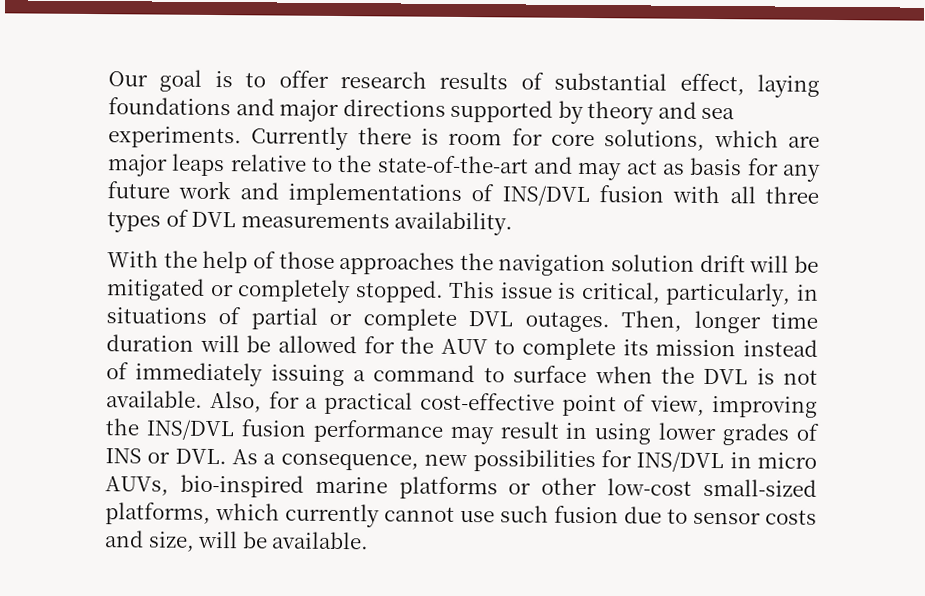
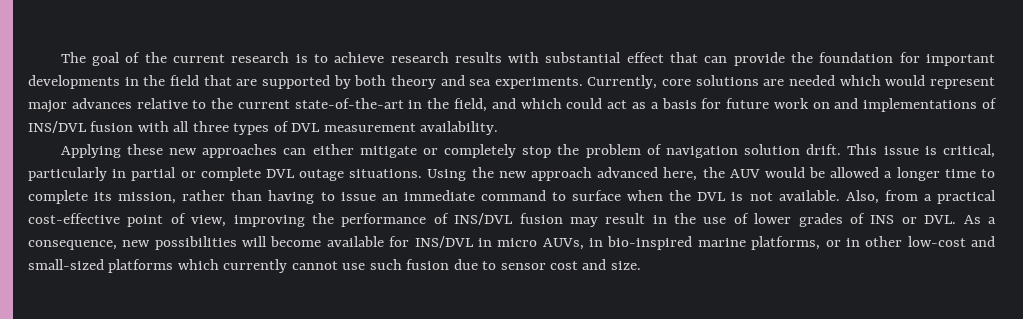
- Our goal is to offer research results of substantial effect, laying foundations and major directions supported by theory and sea experiments.
+ The goal of the current research is to achieve research results with substantial effect that can provide the foundation for important developments in the field that are supported by both theory and sea experiments.
- Currently there is room for core solutions, which are major leaps relative to the state-of-the-art and may act as basis for any future work and implementations of INS/DVL fusion with all three types of DVL measurements availability.
+ Currently, core solutions are needed which would represent major advances relative to the current state-of-the-art in the field, and which could act as a basis for future work on and implementations of INS/DVL fusion with all three types of DVL measurement availability.
- With the help of those approaches the navigation solution drift will be mitigated or completely stopped. This issue is critical, particularly, in situations of partial or complete DVL outages. Then, longer time duration will be allowed for the AUV to complete its mission instead of immediately issuing a command to surface when the DVL is not available.
+ Applying these new approaches can either mitigate or completely stop the problem of navigation solution drift. This issue is critical, particularly in partial or complete DVL outage situations. Using the new approach advanced here, the AUV would be allowed a longer time to complete its mission, rather than having to issue an immediate command to surface when the DVL is not available.
- Also, for a practical cost-effective point of view, improving the INS/DVL fusion performance may result in using lower grades of INS or DVL. As a consequence, new possibilities for INS/DVL in micro AUVs, bio-inspired marine platforms or other low-cost small-sized platforms, which currently cannot use such fusion due to sensor costs and size, will be available.
+ Also, from a practical cost-effective point of view, improving the performance of INS/DVL fusion may result in the use of lower grades of INS or DVL. As a consequence, new possibilities will become available for INS/DVL in micro AUVs, in bio-inspired marine platforms, or in other low-cost and small-sized platforms which currently cannot use such fusion due to sensor cost and size.

